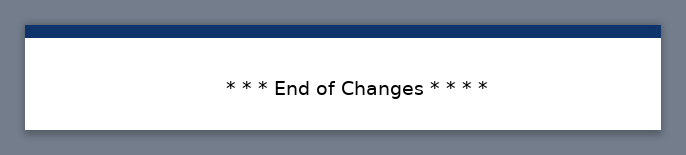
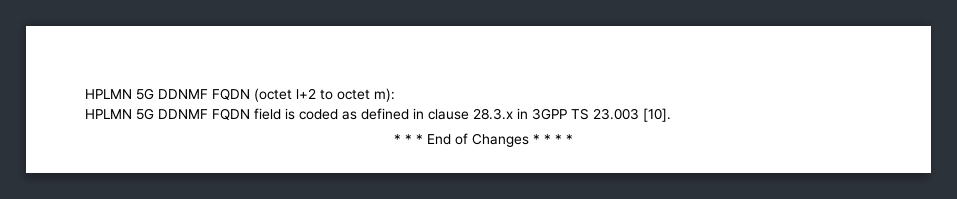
+ HPLMN 5G DDNMF FQDN (octet l+2 to octet m):
+ HPLMN 5G DDNMF FQDN field is coded as defined in clause 28.3.x in 3GPP TS 23.003 [10].

